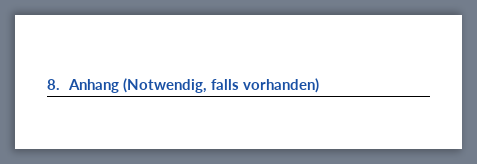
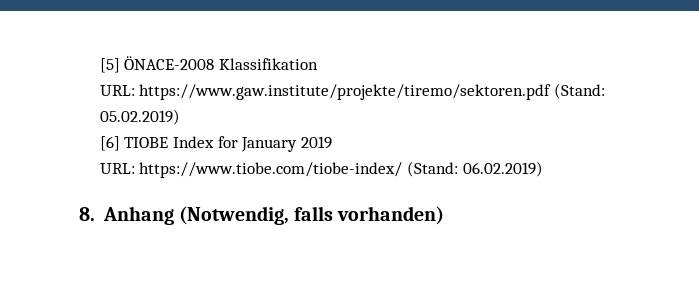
+ [5] ÖNACE-2008 Klassifikation
+ URL: https://www.gaw.institute/projekte/tiremo/sektoren.pdf (Stand: 05.02.2019)
+ [6] TIOBE Index for January 2019
+ URL: https://www.tiobe.com/tiobe-index/ (Stand: 06.02.2019)

